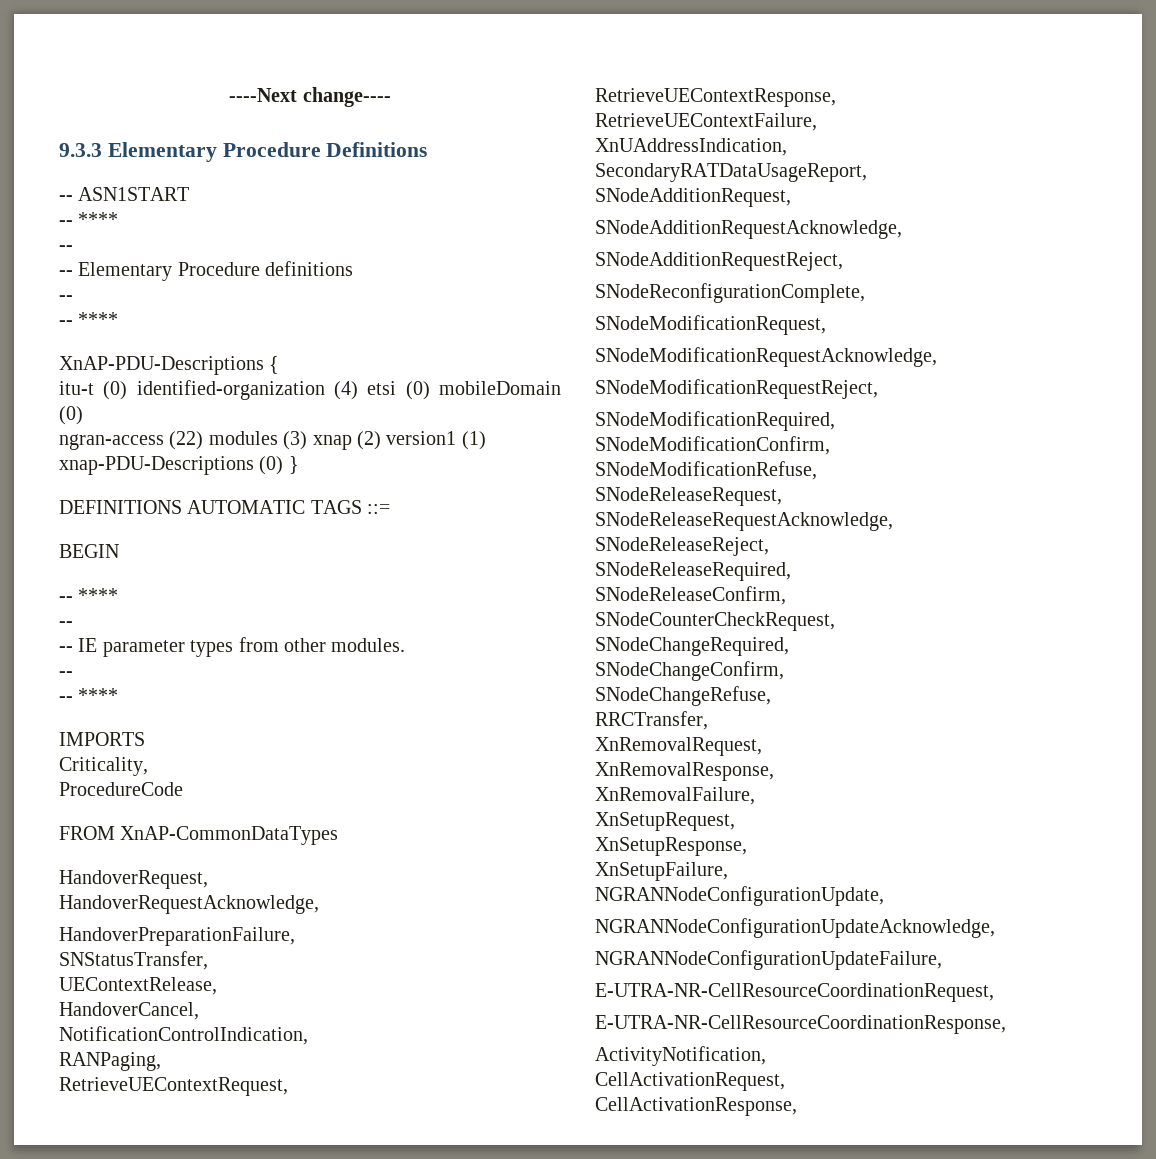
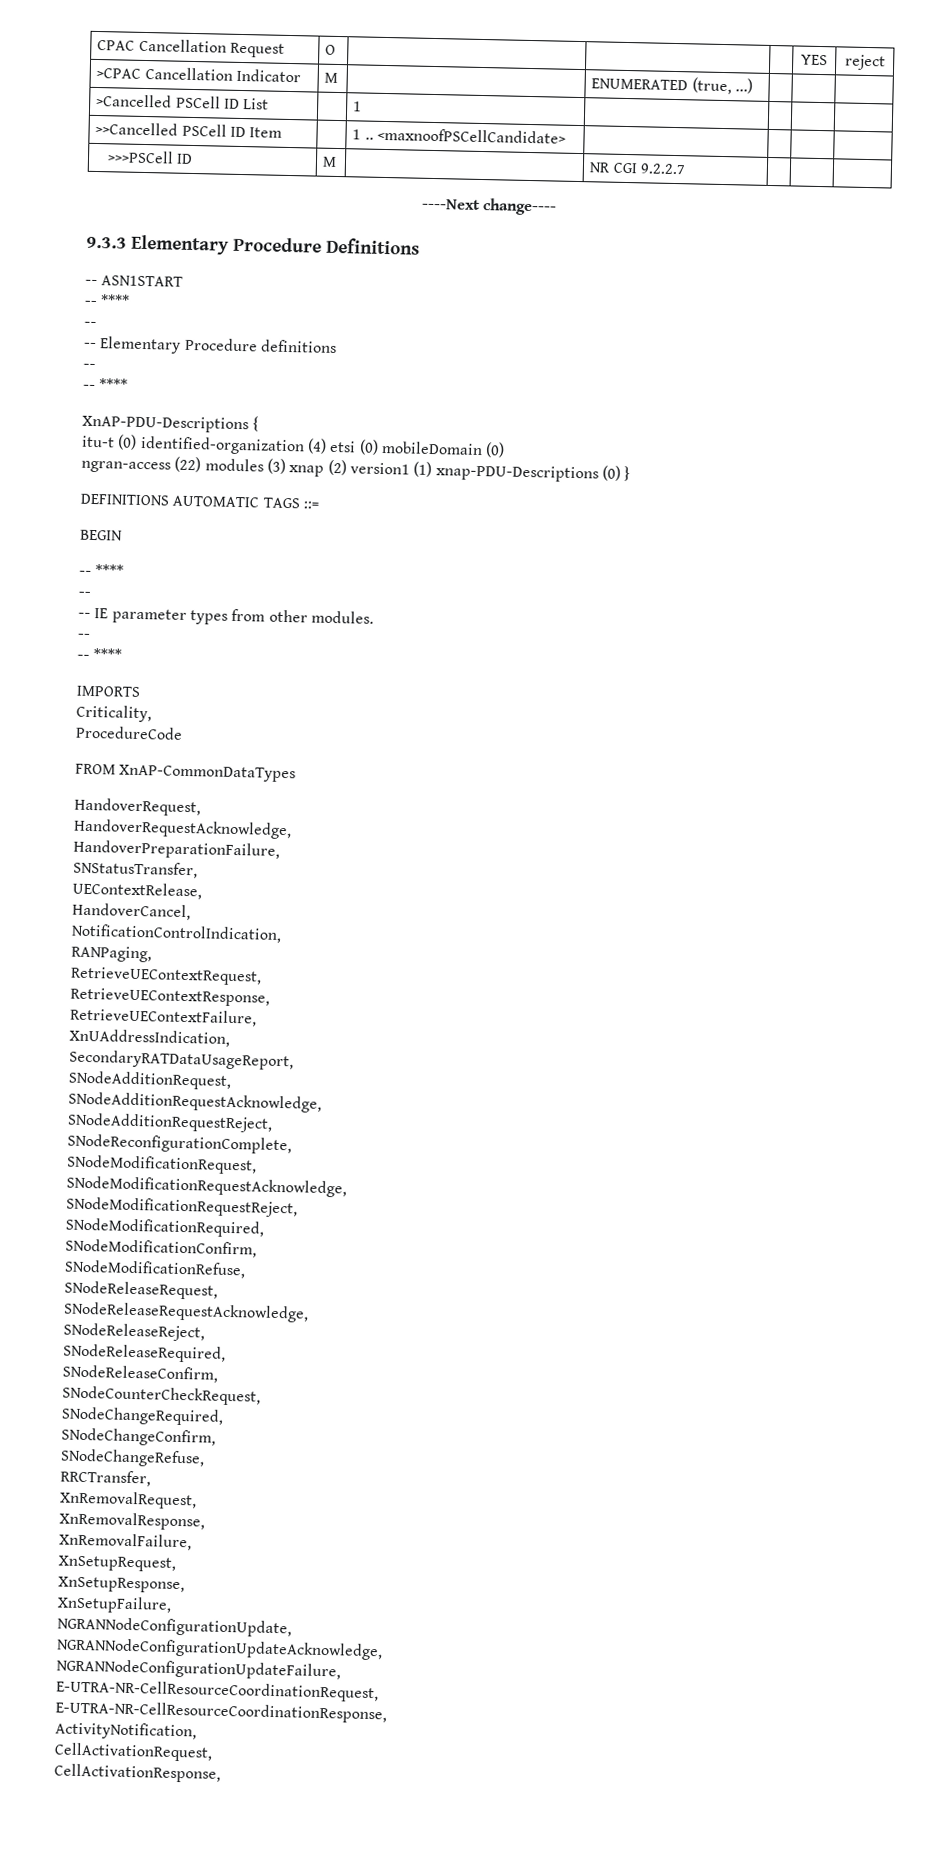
+ CPAC Cancellation Request | O | | | | YES | reject
+ >CPAC Cancellation Indicator | M | | ENUMERATED (true, ...) | | |
+ >Cancelled PSCell ID List | | 1 | | | |
+ >>Cancelled PSCell ID Item | | 1 .. <maxnoofPSCellCandidate> | | | |
+ >>>PSCell ID | M | | NR CGI 9.2.2.7 | | |

